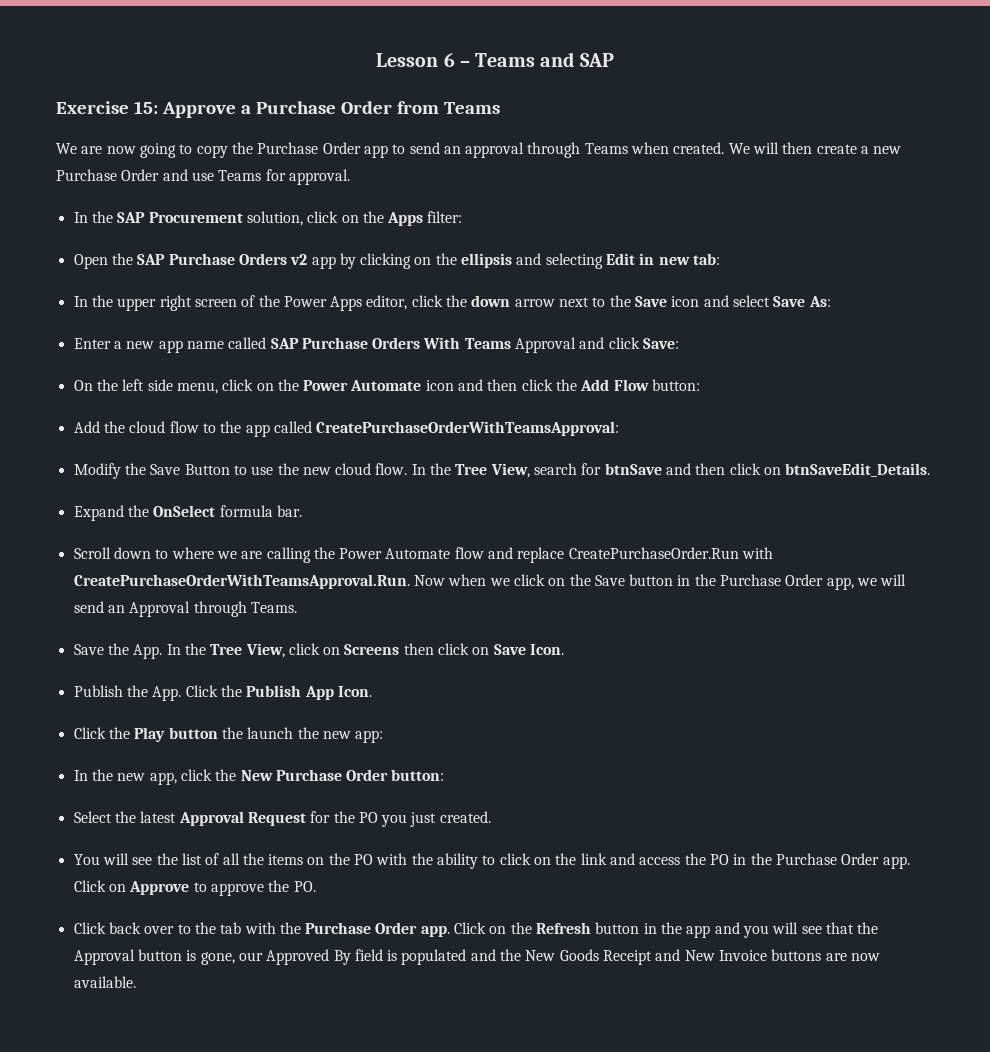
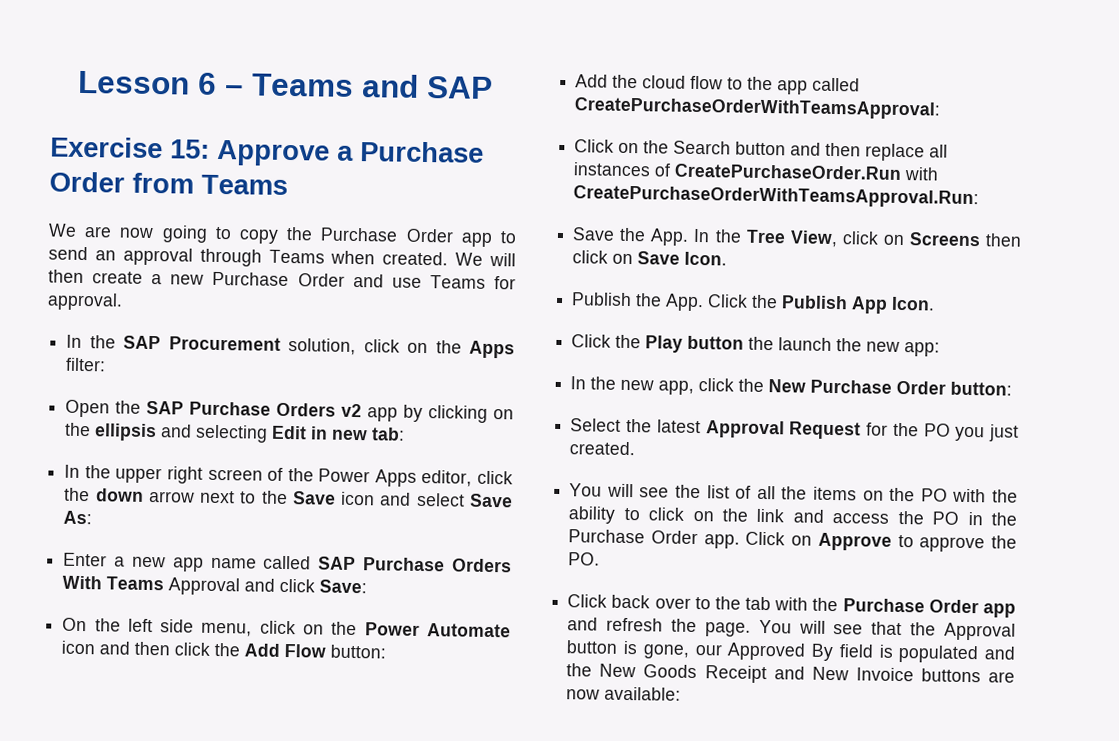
- Modify the Save Button to use the new cloud flow. In the Tree View, search for btnSave and then click on btnSaveEdit_Details.
- Expand the OnSelect formula bar.
- Scroll down to where we are calling the Power Automate flow and replace CreatePurchaseOrder.Run with CreatePurchaseOrderWithTeamsApproval.Run. Now when we click on the Save button in the Purchase Order app, we will send an Approval through Teams.
+ Click on the Search button and then replace all instances of CreatePurchaseOrder.Run with CreatePurchaseOrderWithTeamsApproval.Run:
- Click back over to the tab with the Purchase Order app. Click on the Refresh button in the app and you will see that the Approval button is gone, our Approved By field is populated and the New Goods Receipt and New Invoice buttons are now available.
+ Click back over to the tab with the Purchase Order app and refresh the page. You will see that the Approval button is gone, our Approved By field is populated and the New Goods Receipt and New Invoice buttons are now available:

